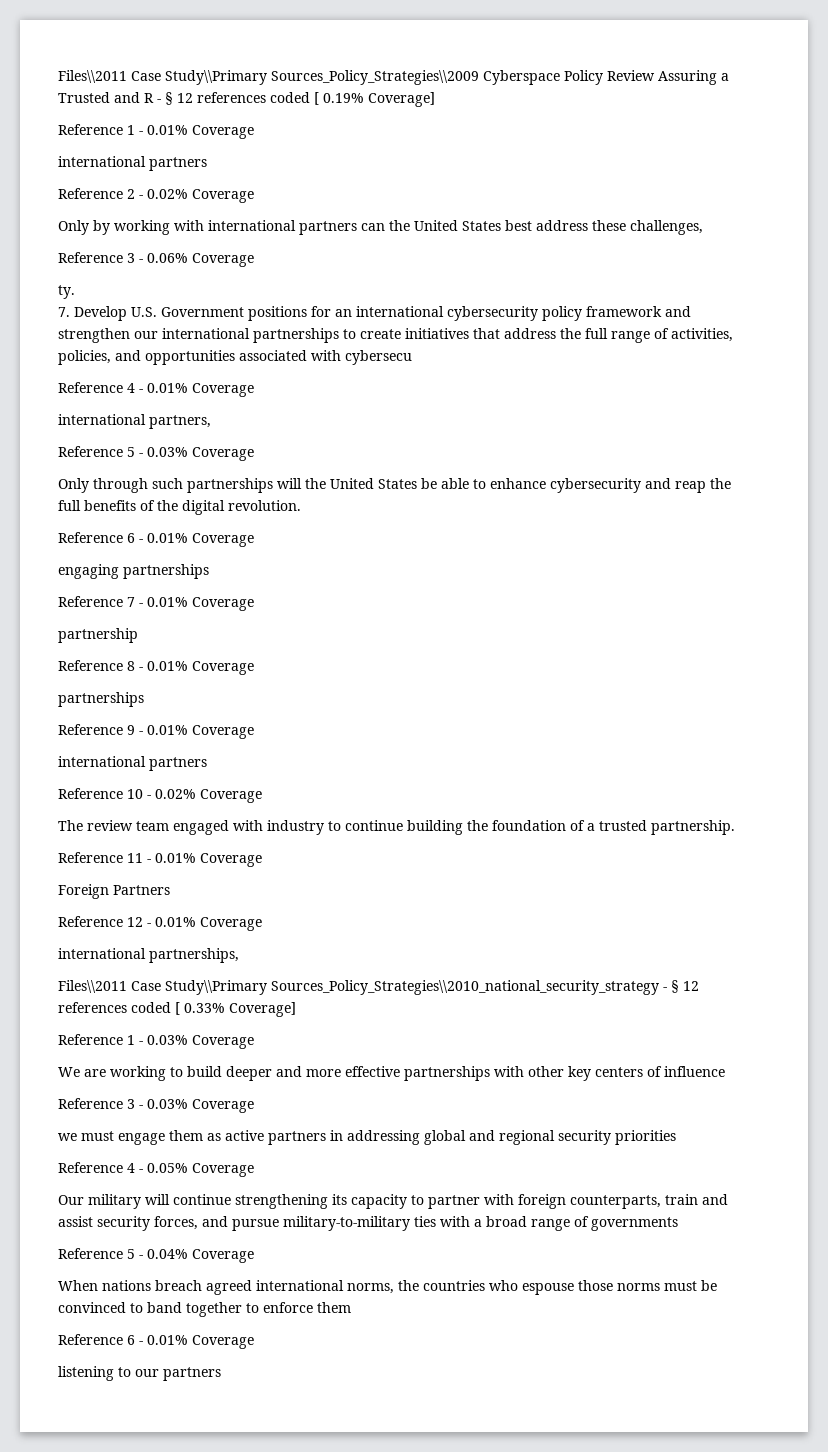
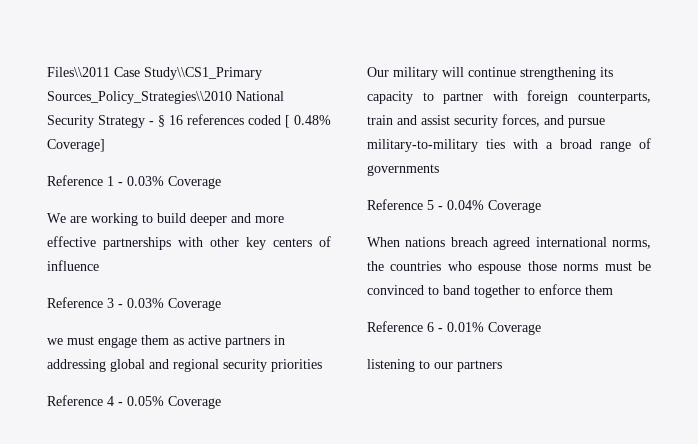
- Files\\2011 Case Study\\Primary Sources_Policy_Strategies\\2009 Cyberspace Policy Review Assuring a Trusted and R - § 12 references coded [ 0.19% Coverage]
- Reference 1 - 0.01% Coverage
- international partners
- Reference 2 - 0.02% Coverage
- Only by working with international partners can the United States best address these challenges,
- Reference 3 - 0.06% Coverage
- ty.
- 7. Develop U.S. Government positions for an international cybersecurity policy framework and strengthen our international partnerships to create initiatives that address the full range of activities, policies, and opportunities associated with cybersecu
- Reference 4 - 0.01% Coverage
- international partners,
- Reference 5 - 0.03% Coverage
- Only through such partnerships will the United States be able to enhance cybersecurity and reap the full benefits of the digital revolution.
- Reference 6 - 0.01% Coverage
- engaging partnerships
- Reference 7 - 0.01% Coverage
- partnership
- Reference 8 - 0.01% Coverage
- partnerships
- Reference 9 - 0.01% Coverage
- international partners
- Reference 10 - 0.02% Coverage
- The review team engaged with industry to continue building the foundation of a trusted partnership.
- Reference 11 - 0.01% Coverage
- Foreign Partners
- Reference 12 - 0.01% Coverage
- international partnerships,
- Files\\2011 Case Study\\Primary Sources_Policy_Strategies\\2010_national_security_strategy - § 12 references coded [ 0.33% Coverage]
+ Files\\2011 Case Study\\CS1_Primary Sources_Policy_Strategies\\2010 National Security Strategy - § 16 references coded [ 0.48% Coverage]

